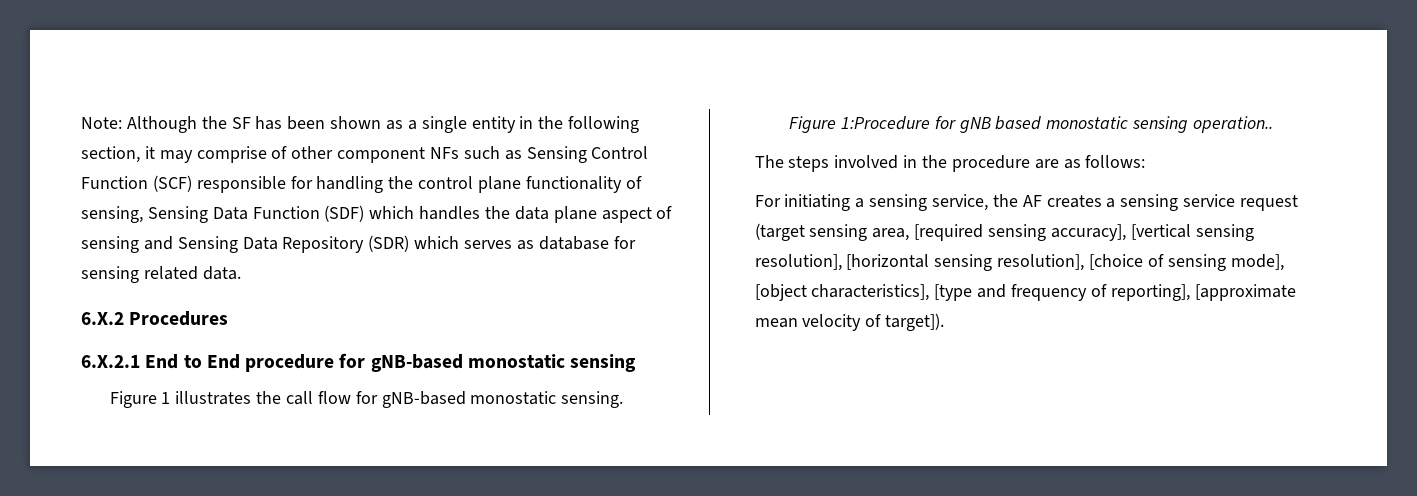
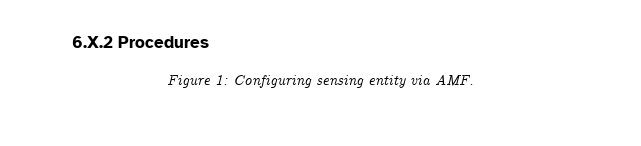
- Note: Although the SF has been shown as a single entity in the following section, it may comprise of other component NFs such as Sensing Control Function (SCF) responsible for handling the control plane functionality of sensing, Sensing Data Function (SDF) which handles the data plane aspect of sensing and Sensing Data Repository (SDR) which serves as database for sensing related data.
  6.X.2 Procedures
- 6.X.2.1 End to End procedure for gNB-based monostatic sensing
- Figure 1 illustrates the call flow for gNB-based monostatic sensing.
- Figure 1:Procedure for gNB based monostatic sensing operation..
- The steps involved in the procedure are as follows:
- For initiating a sensing service, the AF creates a sensing service request (target sensing area, [required sensing accuracy], [vertical sensing resolution], [horizontal sensing resolution], [choice of sensing mode], [object characteristics], [type and frequency of reporting], [approximate mean velocity of target]).
+ Figure 1: Configuring sensing entity via AMF.

